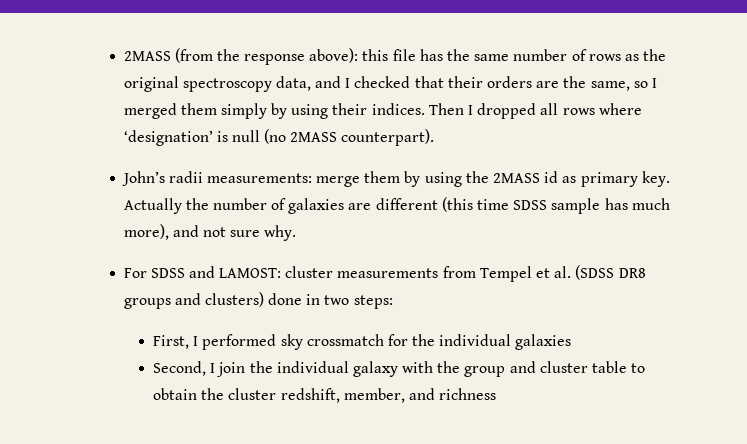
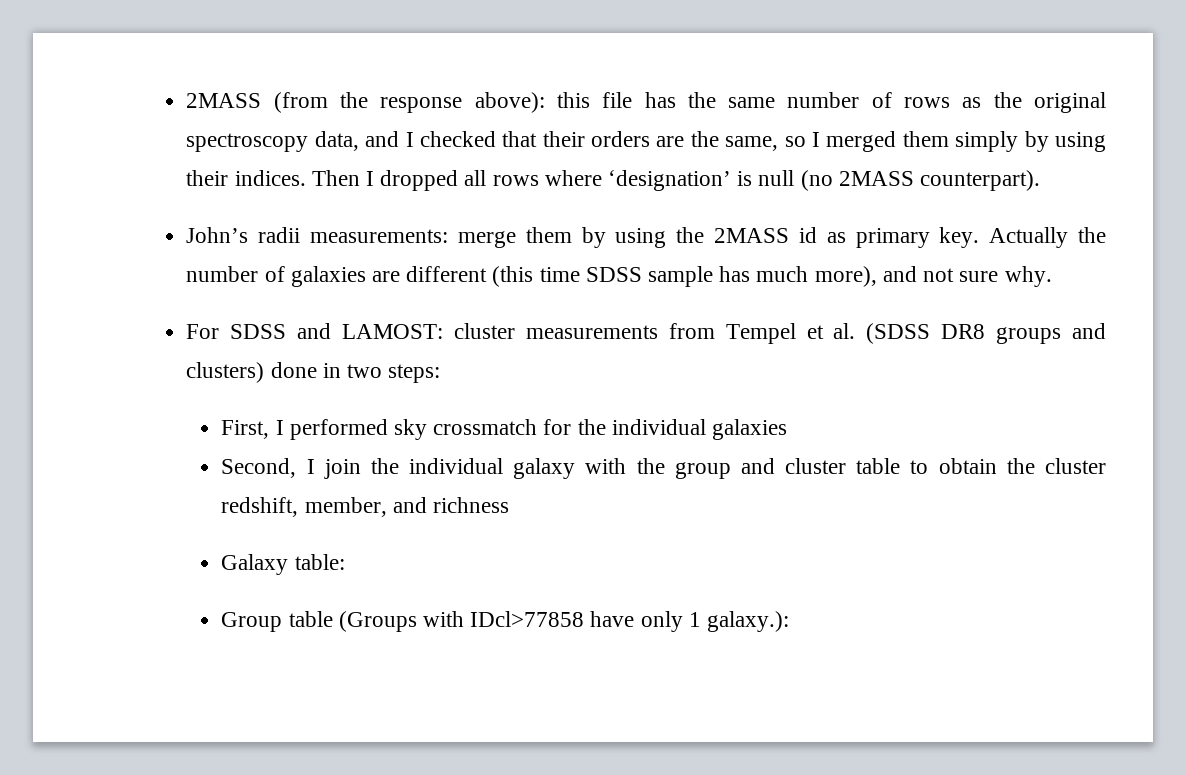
+ Galaxy table:
+ Group table (Groups with IDcl>77858 have only 1 galaxy.):

